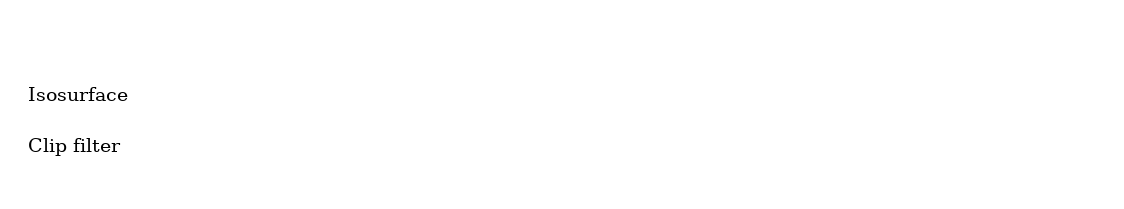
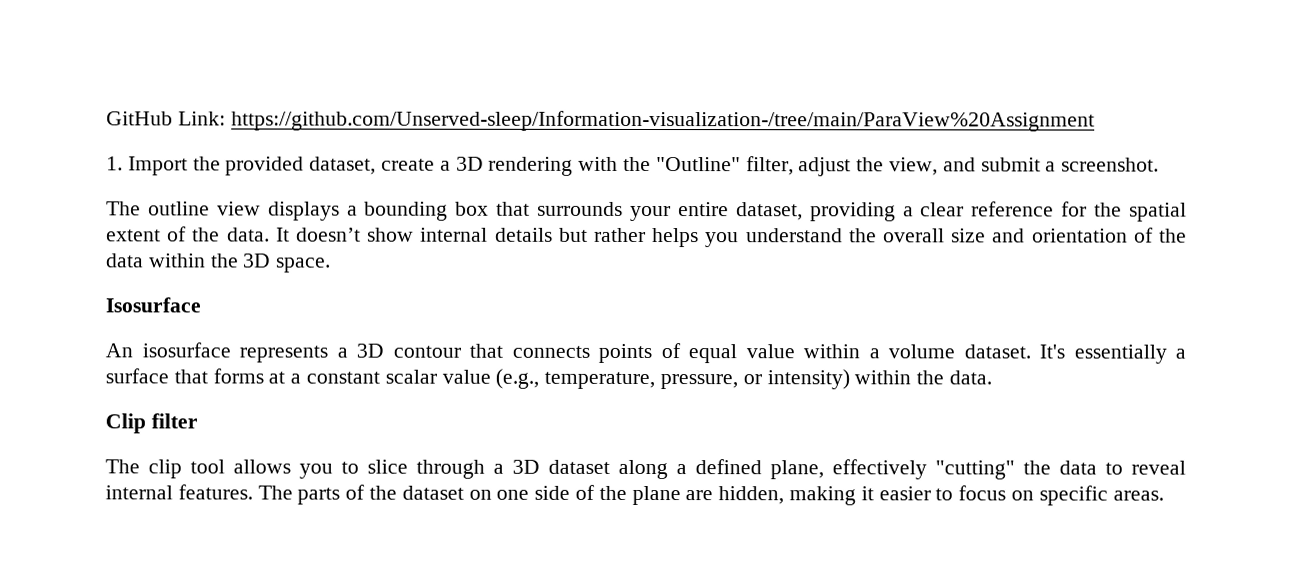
+ GitHub Link: https://github.com/Unserved-sleep/Information-visualization-/tree/main/ParaView%20Assignment
+ 1. Import the provided dataset, create a 3D rendering with the "Outline" filter, adjust the view, and submit a screenshot.
+ The outline view displays a bounding box that surrounds your entire dataset, providing a clear reference for the spatial extent of the data. It doesn’t show internal details but rather helps you understand the overall size and orientation of the data within the 3D space.
  Isosurface
+ An isosurface represents a 3D contour that connects points of equal value within a volume dataset. It's essentially a surface that forms at a constant scalar value (e.g., temperature, pressure, or intensity) within the data.
  Clip filter
+ The clip tool allows you to slice through a 3D dataset along a defined plane, effectively "cutting" the data to reveal internal features. The parts of the dataset on one side of the plane are hidden, making it easier to focus on specific areas.

